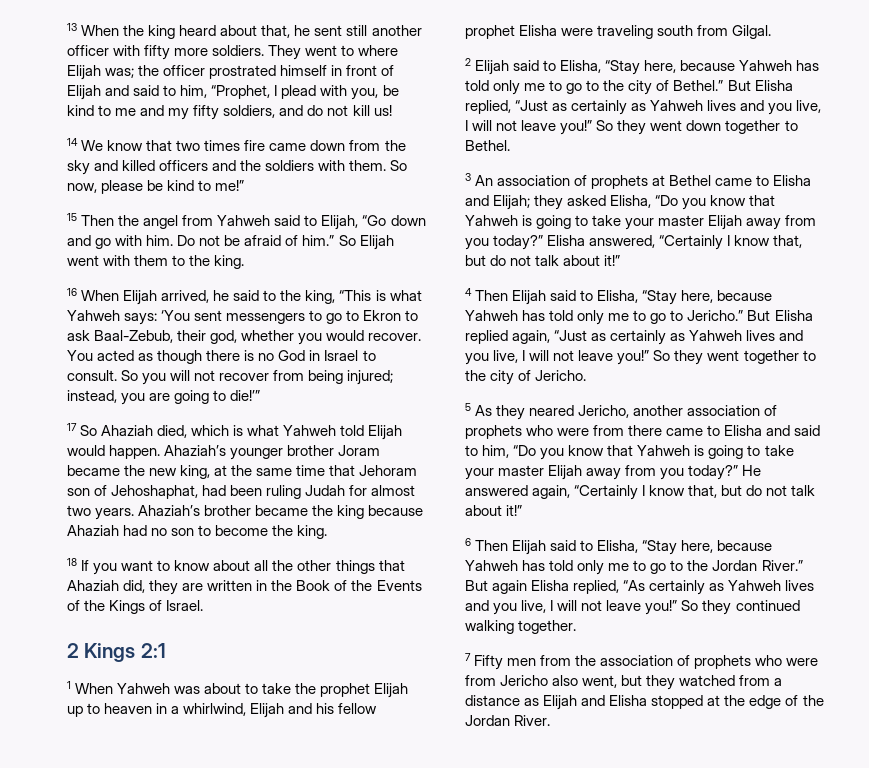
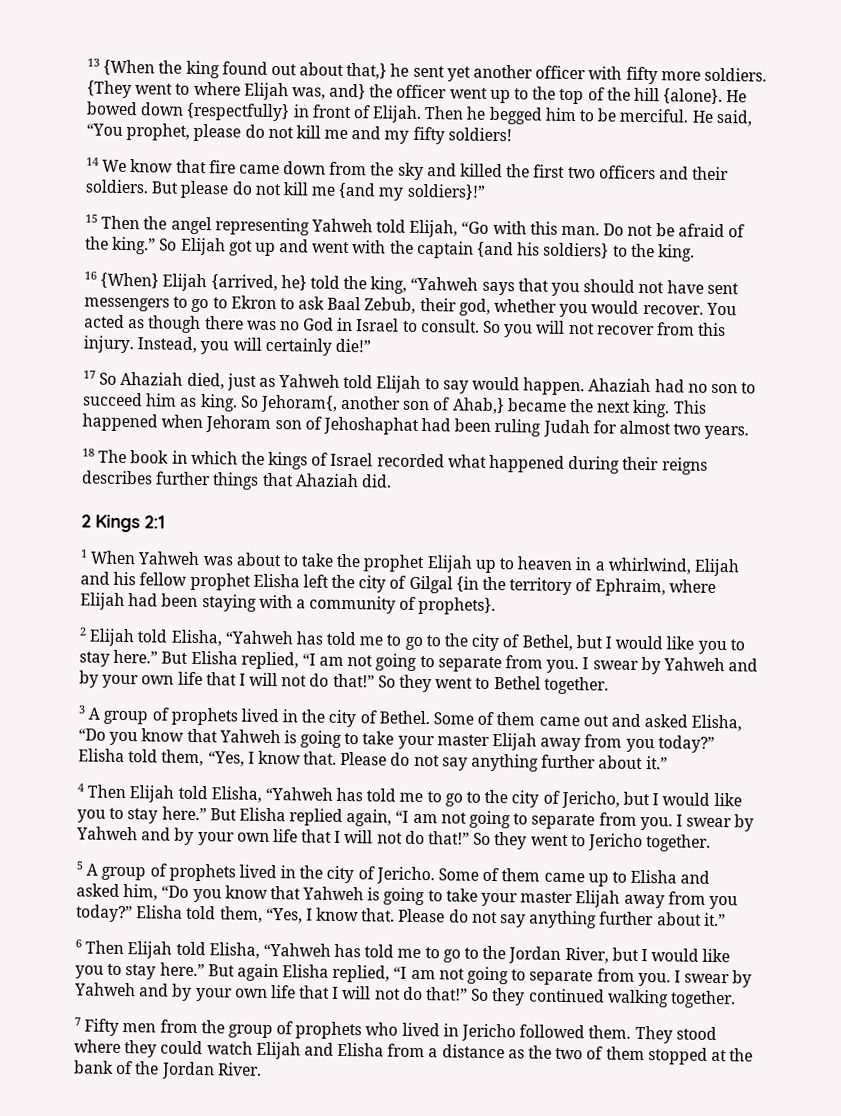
- 13 When the king heard about that, he sent still another officer with fifty more soldiers.
+ 13 {When the king found out about that,} he sent yet another officer with fifty more soldiers.
- They went to where Elijah was; the officer prostrated himself in front of Elijah and said to him, “Prophet, I plead with you, be kind to me and my fifty soldiers, and do not kill us!
+ {They went to where Elijah was, and} the officer went up to the top of the hill {alone}. He bowed down {respectfully} in front of Elijah. Then he begged him to be merciful. He said, “You prophet, please do not kill me and my fifty soldiers!
- 14 We know that two times fire came down from the sky and killed officers and the soldiers with them. So now, please be kind to me!”
- 15 Then the angel from Yahweh said to Elijah, “Go down and go with him.
+ 14 We know that fire came down from the sky and killed the first two officers and their soldiers. But please do not kill me {and my soldiers}!”
+ 15 Then the angel representing Yahweh told Elijah, “Go with this man.
- Do not be afraid of him.” So Elijah went with them to the king.
- 16 When Elijah arrived, he said to the king, “This is what Yahweh says: ‘You sent messengers to go to Ekron to ask Baal-Zebub, their god, whether you would recover.
+ Do not be afraid of the king.” So Elijah got up and went with the captain {and his soldiers} to the king.
+ 16 {When} Elijah {arrived, he} told the king, “Yahweh says that you should not have sent messengers to go to Ekron to ask Baal Zebub, their god, whether you would recover.
- You acted as though there is no God in Israel to consult.
+ You acted as though there was no God in Israel to consult.
- So you will not recover from being injured; instead, you are going to die!’”
- 17 So Ahaziah died, which is what Yahweh told Elijah would happen. Ahaziah’s younger brother Joram became the new king, at the same time that Jehoram son of Jehoshaphat, had been ruling Judah for almost two years. Ahaziah’s brother became the king because Ahaziah had no son to become the king.
- 18 If you want to know about all the other things that Ahaziah did, they are written in the Book of the Events of the Kings of Israel.
+ So you will not recover from this injury. Instead, you will certainly die!”
+ 17 So Ahaziah died, just as Yahweh told Elijah to say would happen. Ahaziah had no son to succeed him as king. So Jehoram{, another son of Ahab,} became the next king. This happened when Jehoram son of Jehoshaphat had been ruling Judah for almost two years.
+ 18 The book in which the kings of Israel recorded what happened during their reigns describes further things that Ahaziah did.
- 1 When Yahweh was about to take the prophet Elijah up to heaven in a whirlwind, Elijah and his fellow prophet Elisha were traveling south from Gilgal.
- 2 Elijah said to Elisha, “Stay here, because Yahweh has told only me to go to the city of Bethel.” But Elisha replied, “Just as certainly as Yahweh lives and you live, I will not leave you!” So they went down together to Bethel.
- 3 An association of prophets at Bethel came to Elisha and Elijah; they asked Elisha, “Do you know that Yahweh is going to take your master Elijah away from you today?” Elisha answered, “Certainly I know that, but do not talk about it!”
- 4 Then Elijah said to Elisha, “Stay here, because Yahweh has told only me to go to Jericho.” But Elisha replied again, “Just as certainly as Yahweh lives and you live, I will not leave you!” So they went together to the city of Jericho.
- 5 As they neared Jericho, another association of prophets who were from there came to Elisha and said to him, “Do you know that Yahweh is going to take your master Elijah away from you today?” He answered again, “Certainly I know that, but do not talk about it!”
- 6 Then Elijah said to Elisha, “Stay here, because Yahweh has told only me to go to the Jordan River.” But again Elisha replied, “As certainly as Yahweh lives and you live, I will not leave you!”
+ 1 When Yahweh was about to take the prophet Elijah up to heaven in a whirlwind, Elijah and his fellow prophet Elisha left the city of Gilgal {in the territory of Ephraim, where Elijah had been staying with a community of prophets}.
+ 2 Elijah told Elisha, “Yahweh has told me to go to the city of Bethel, but I would like you to stay here.” But Elisha replied, “I am not going to separate from you. I swear by Yahweh and by your own life that I will not do that!” So they went to Bethel together.
+ 3 A group of prophets lived in the city of Bethel. Some of them came out and asked Elisha, “Do you know that Yahweh is going to take your master Elijah away from you today?” Elisha told them, “Yes, I know that. Please do not say anything further about it.”
+ 4 Then Elijah told Elisha, “Yahweh has told me to go to the city of Jericho, but I would like you to stay here.” But Elisha replied again, “I am not going to separate from you. I swear by Yahweh and by your own life that I will not do that!” So they went to Jericho together.
+ 5 A group of prophets lived in the city of Jericho. Some of them came up to Elisha and asked him, “Do you know that Yahweh is going to take your master Elijah away from you today?” Elisha told them, “Yes, I know that. Please do not say anything further about it.”
+ 6 Then Elijah told Elisha, “Yahweh has told me to go to the Jordan River, but I would like you to stay here.” But again Elisha replied, “I am not going to separate from you. I swear by Yahweh and by your own life that I will not do that!”
- 7 Fifty men from the association of prophets who were from Jericho also went, but they watched from a distance as Elijah and Elisha stopped at the edge of the Jordan River.
+ 7 Fifty men from the group of prophets who lived in Jericho followed them. They stood where they could watch Elijah and Elisha from a distance as the two of them stopped at the bank of the Jordan River.

